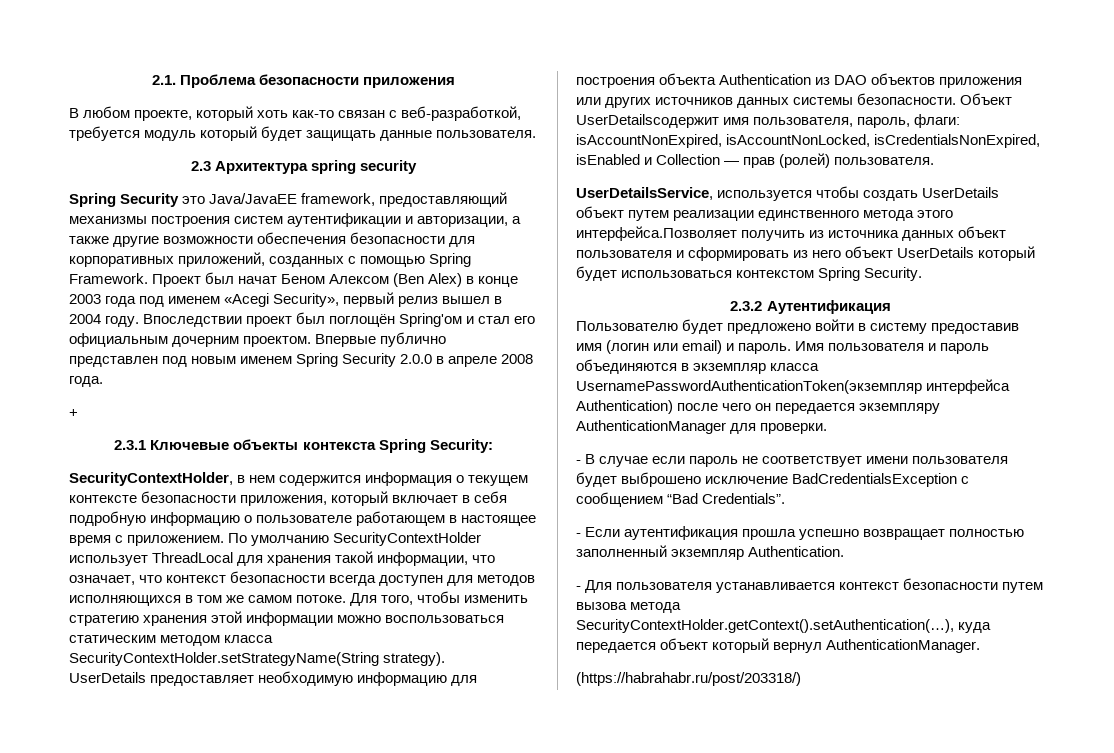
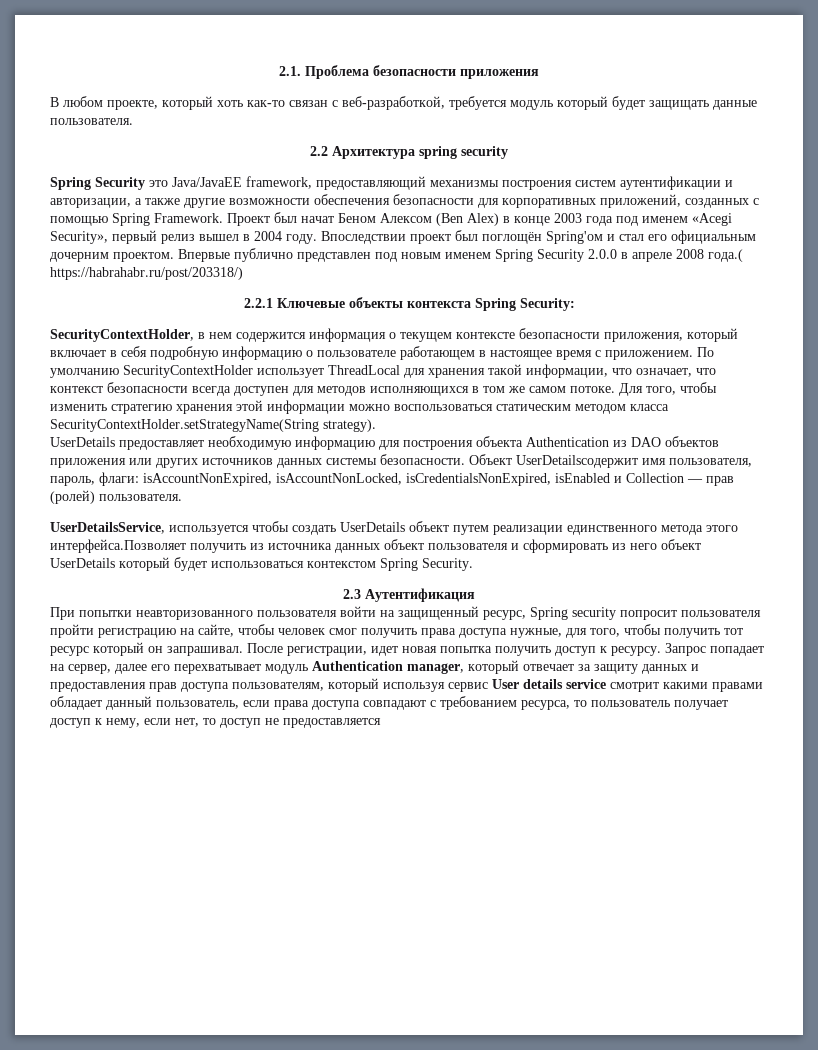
- 2.3 Архитектура spring security
+ 2.2 Архитектура spring security
- Впервые публично представлен под новым именем Spring Security 2.0.0 в апреле 2008 года.
- +
- 2.3.1 Ключевые объекты контекста Spring Security:
+ Впервые публично представлен под новым именем Spring Security 2.0.0 в апреле 2008 года.( https://habrahabr.ru/post/203318/)
+ 2.2.1 Ключевые объекты контекста Spring Security:
- 2.3.2 Аутентификация
+ 2.3 Аутентификация
- Пользователю будет предложено войти в систему предоставив имя (логин или email) и пароль. Имя пользователя и пароль объединяются в экземпляр класса UsernamePasswordAuthenticationToken(экземпляр интерфейса Authentication) после чего он передается экземпляру AuthenticationManager для проверки.
- - В случае если пароль не соответствует имени пользователя будет выброшено исключение BadCredentialsException с сообщением “Bad Credentials”.
- - Если аутентификация прошла успешно возвращает полностью заполненный экземпляр Authentication.
- - Для пользователя устанавливается контекст безопасности путем вызова метода SecurityContextHolder.getContext().setAuthentication(…), куда передается объект который вернул AuthenticationManager.
- (https://habrahabr.ru/post/203318/)
+ При попытки неавторизованного пользователя войти на защищенный ресурс, Spring security попросит пользователя пройти регистрацию на сайте, чтобы человек смог получить права доступа нужные, для того, чтобы получить тот ресурс который он запрашивал. После регистрации, идет новая попытка получить доступ к ресурсу. Запрос попадает на сервер, далее его перехватывает модуль Authentication manager, который отвечает за защиту данных и предоставления прав доступа пользователям, который используя сервис User details service смотрит какими правами обладает данный пользователь, если права доступа совпадают с требованием ресурса, то пользователь получает доступ к нему, если нет, то доступ не предоставляется

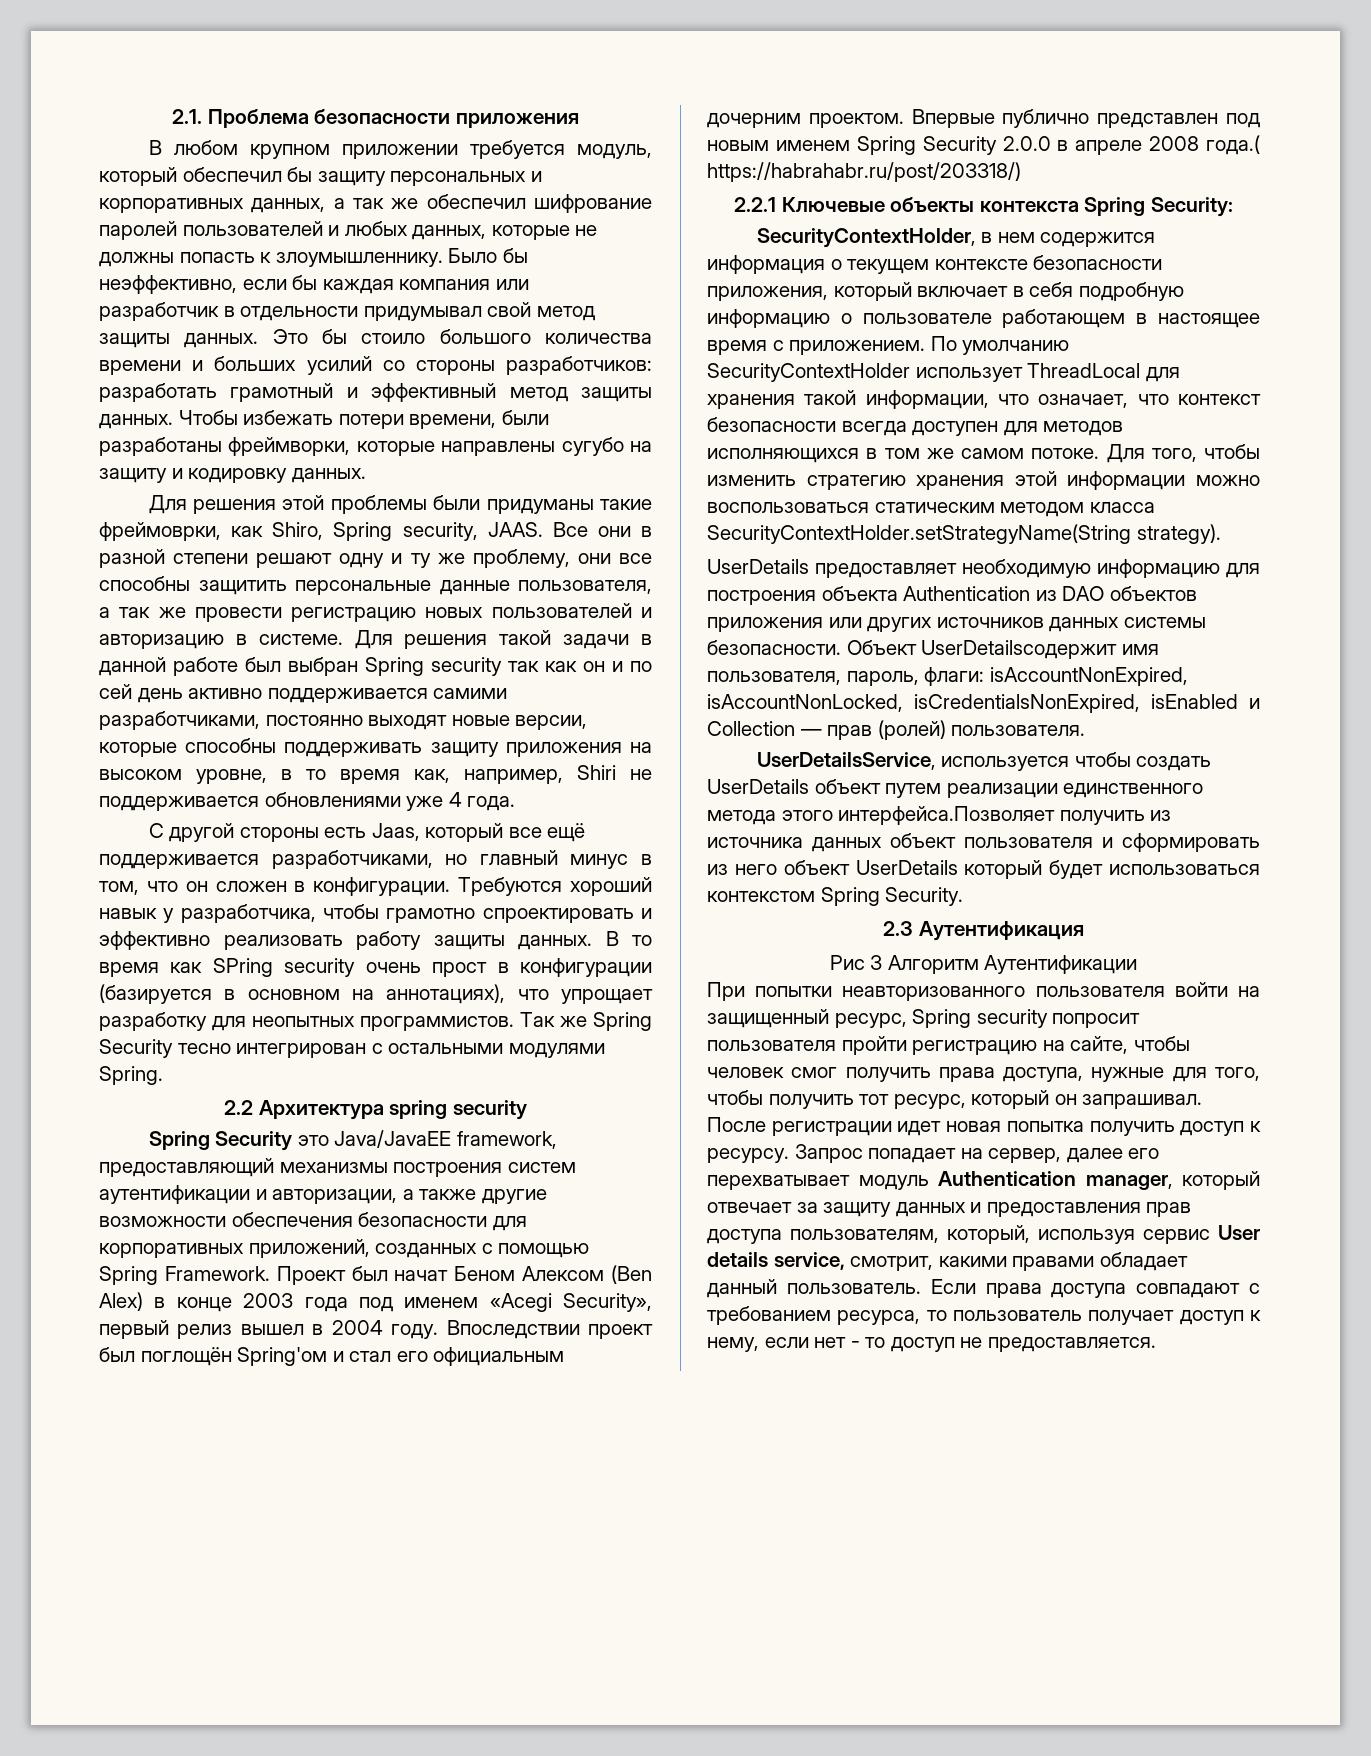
- В любом проекте, который хоть как-то связан с веб-разработкой, требуется модуль который будет защищать данные пользователя.
+ В любом крупном приложении требуется модуль, который обеспечил бы защиту персональных и корпоративных данных, а так же обеспечил шифрование паролей пользователей и любых данных, которые не должны попасть к злоумышленнику. Было бы неэффективно, если бы каждая компания или разработчик в отдельности придумывал свой метод защиты данных. Это бы стоило большого количества времени и больших усилий со стороны разработчиков: разработать грамотный и эффективный метод защиты данных. Чтобы избежать потери времени, были разработаны фреймворки, которые направлены сугубо на защиту и кодировку данных.
+ Для решения этой проблемы были придуманы такие фреймоврки, как Shiro, Spring security, JAAS. Все они в разной степени решают одну и ту же проблему, они все способны защитить персональные данные пользователя, а так же провести регистрацию новых пользователей и авторизацию в системе. Для решения такой задачи в данной работе был выбран Spring security так как он и по сей день активно поддерживается самими разработчиками, постоянно выходят новые версии, которые способны поддерживать защиту приложения на высоком уровне, в то время как, например, Shiri не поддерживается обновлениями уже 4 года.
+ С другой стороны есть Jaas, который все ещё поддерживается разработчиками, но главный минус в том, что он сложен в конфигурации. Требуются хороший навык у разработчика, чтобы грамотно спроектировать и эффективно реализовать работу защиты данных. В то время как SPring security очень прост в конфигурации (базируется в основном на аннотациях), что упрощает разработку для неопытных программистов. Так же Spring Security тесно интегрирован с остальными модулями Spring.
+ Рис 3 Алгоритм Аутентификации
- При попытки неавторизованного пользователя войти на защищенный ресурс, Spring security попросит пользователя пройти регистрацию на сайте, чтобы человек смог получить права доступа нужные, для того, чтобы получить тот ресурс который он запрашивал.
+ При попытки неавторизованного пользователя войти на защищенный ресурс, Spring security попросит пользователя пройти регистрацию на сайте, чтобы человек смог получить права доступа, нужные для того, чтобы получить тот ресурс, который он запрашивал.
- После регистрации, идет новая попытка получить доступ к ресурсу.
+ После регистрации идет новая попытка получить доступ к ресурсу.
- Запрос попадает на сервер, далее его перехватывает модуль Authentication manager, который отвечает за защиту данных и предоставления прав доступа пользователям, который используя сервис User details service смотрит какими правами обладает данный пользователь, если права доступа совпадают с требованием ресурса, то пользователь получает доступ к нему, если нет, то доступ не предоставляется
+ Запрос попадает на сервер, далее его перехватывает модуль Authentication manager, который отвечает за защиту данных и предоставления прав доступа пользователям, который, используя сервис User details service, смотрит, какими правами обладает данный пользователь. Если права доступа совпадают с требованием ресурса, то пользователь получает доступ к нему, если нет - то доступ не предоставляется.

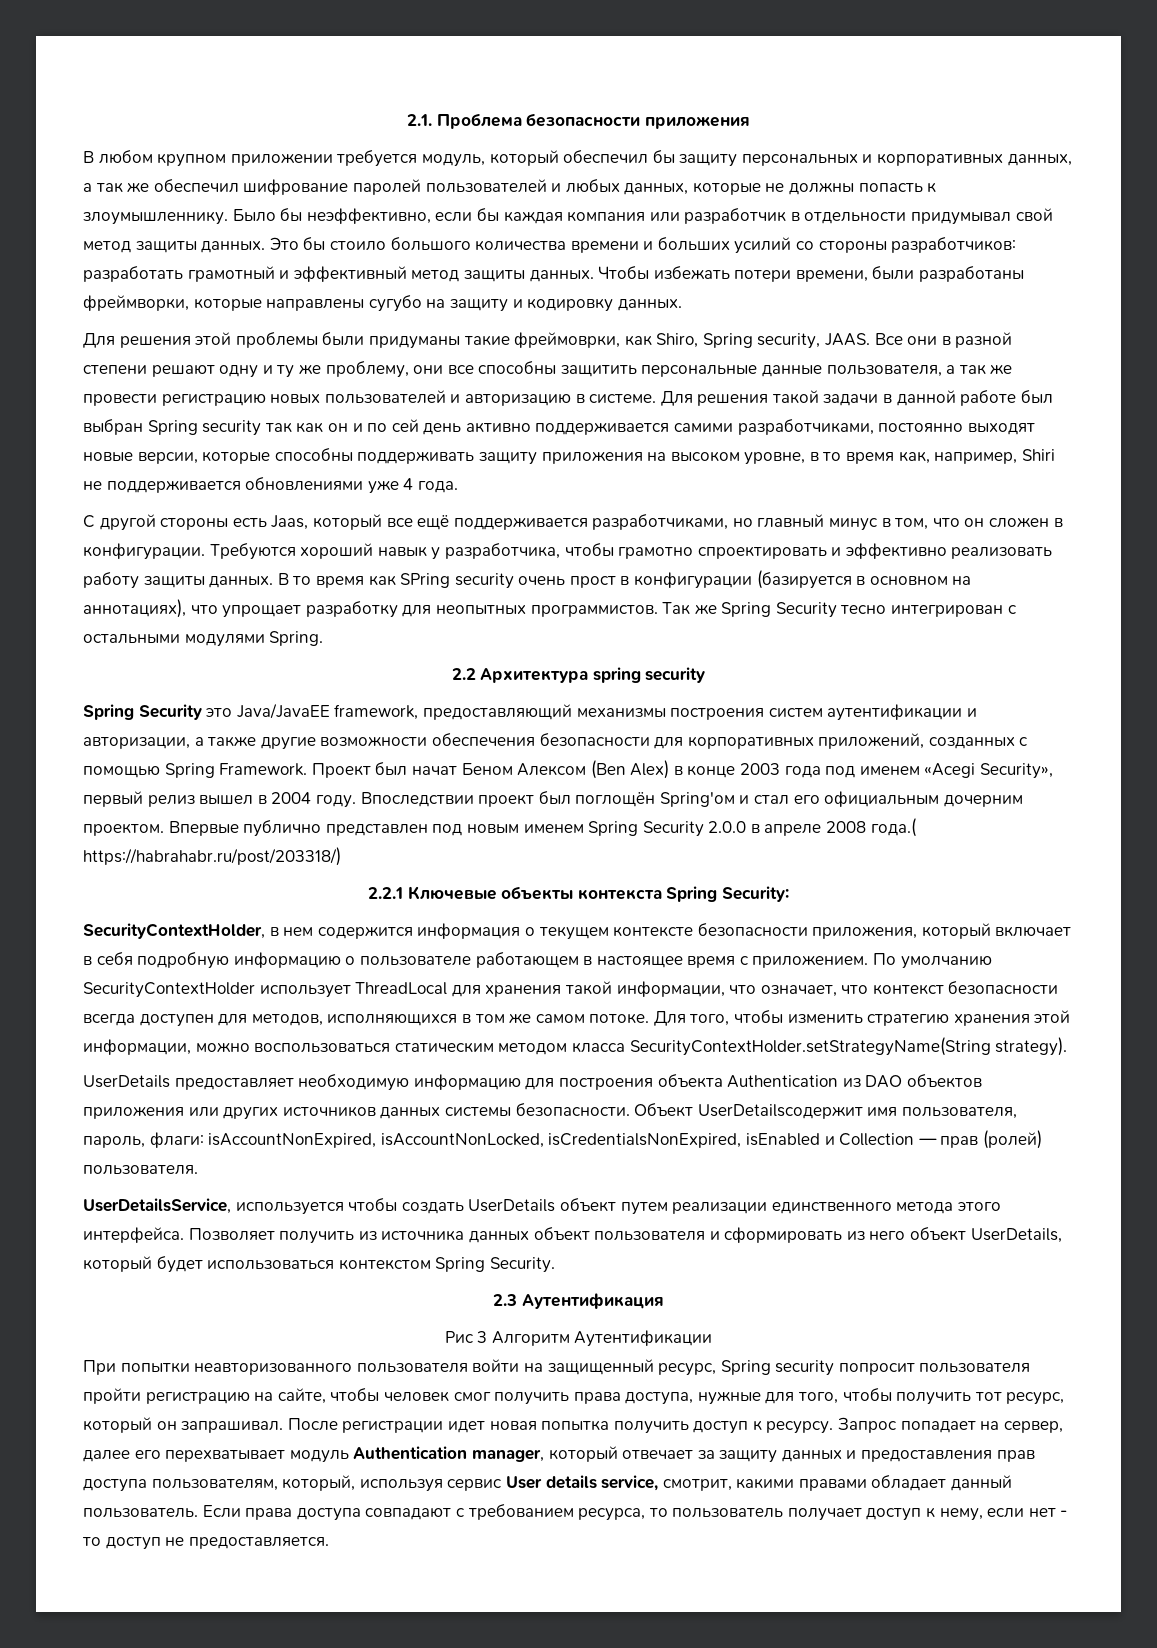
- По умолчанию SecurityContextHolder использует ThreadLocal для хранения такой информации, что означает, что контекст безопасности всегда доступен для методов исполняющихся в том же самом потоке.
+ По умолчанию SecurityContextHolder использует ThreadLocal для хранения такой информации, что означает, что контекст безопасности всегда доступен для методов, исполняющихся в том же самом потоке.
- Для того, чтобы изменить стратегию хранения этой информации можно воспользоваться статическим методом класса SecurityContextHolder.setStrategyName(String strategy).
+ Для того, чтобы изменить стратегию хранения этой информации, можно воспользоваться статическим методом класса SecurityContextHolder.setStrategyName(String strategy).
- UserDetailsService, используется чтобы создать UserDetails объект путем реализации единственного метода этого интерфейса.Позволяет получить из источника данных объект пользователя и сформировать из него объект UserDetails который будет использоваться контекстом Spring Security.
+ UserDetailsService, используется чтобы создать UserDetails объект путем реализации единственного метода этого интерфейса. Позволяет получить из источника данных объект пользователя и сформировать из него объект UserDetails, который будет использоваться контекстом Spring Security.

